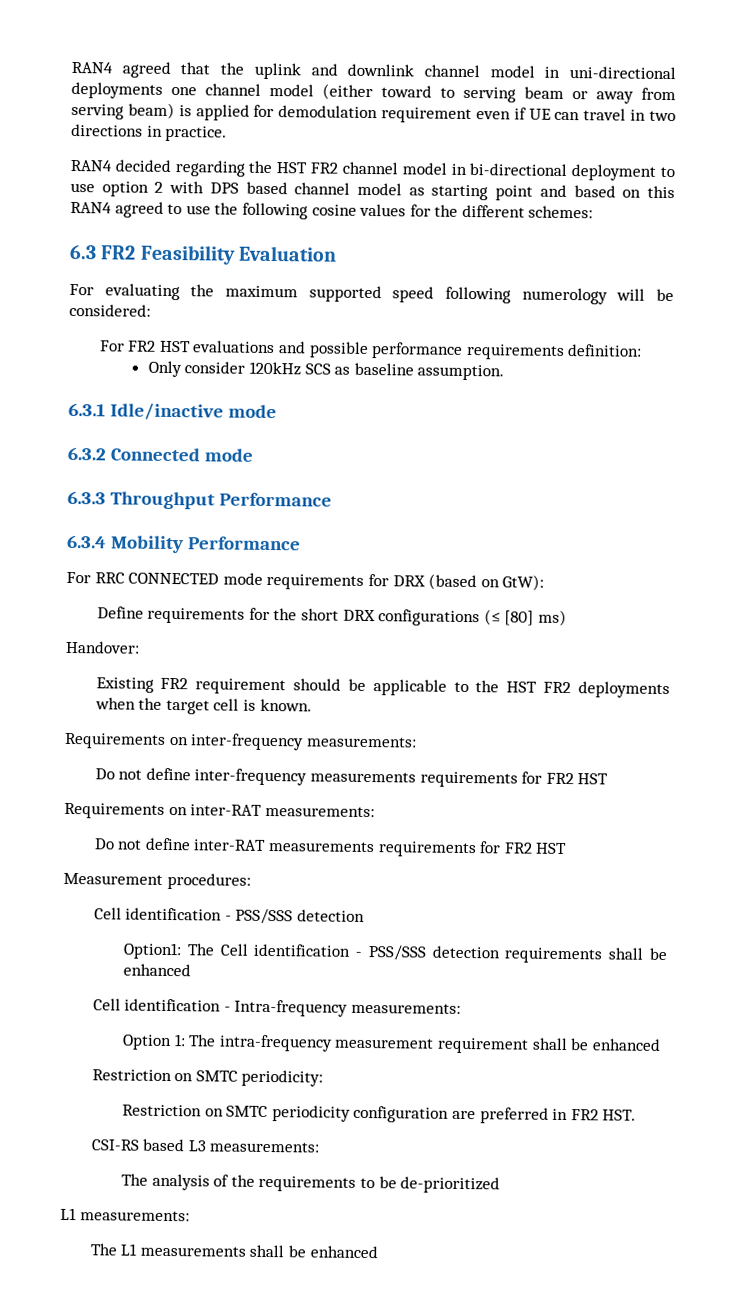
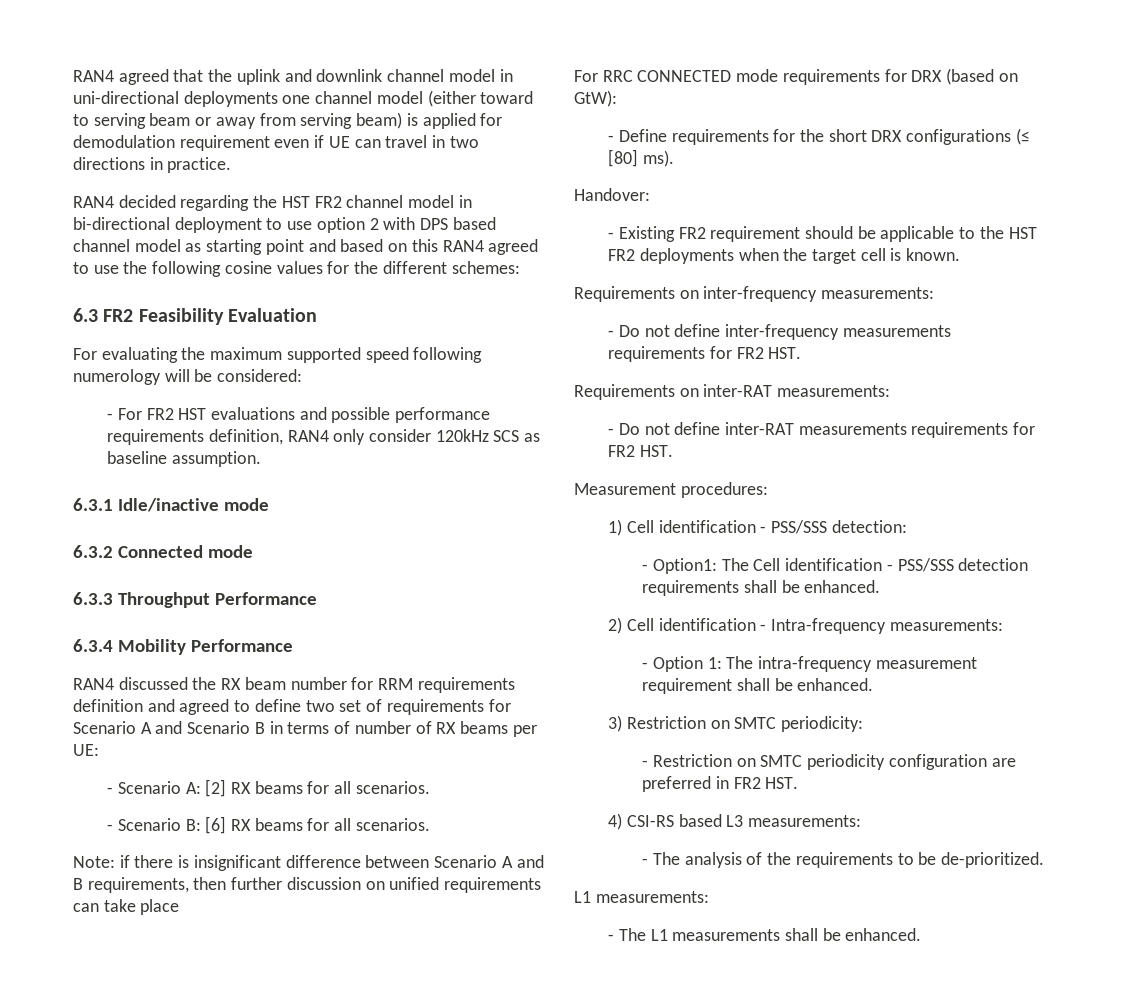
- For FR2 HST evaluations and possible performance requirements definition:
- Only consider 120kHz SCS as baseline assumption.
+ - For FR2 HST evaluations and possible performance requirements definition, RAN4 only consider 120kHz SCS as baseline assumption.
+ RAN4 discussed the RX beam number for RRM requirements definition and agreed to define two set of requirements for Scenario A and Scenario B in terms of number of RX beams per UE:
+ - Scenario A: [2] RX beams for all scenarios.
+ - Scenario B: [6] RX beams for all scenarios.
+ Note: if there is insignificant difference between Scenario A and B requirements, then further discussion on unified requirements can take place
- Define requirements for the short DRX configurations (≤ [80] ms)
+ - Define requirements for the short DRX configurations (≤ [80] ms).
- Existing FR2 requirement should be applicable to the HST FR2 deployments when the target cell is known.
+ - Existing FR2 requirement should be applicable to the HST FR2 deployments when the target cell is known.
- Do not define inter-frequency measurements requirements for FR2 HST
+ - Do not define inter-frequency measurements requirements for FR2 HST.
- Do not define inter-RAT measurements requirements for FR2 HST
+ - Do not define inter-RAT measurements requirements for FR2 HST.
  Measurement procedures:
- Cell identification - PSS/SSS detection
- Option1: The Cell identification - PSS/SSS detection requirements shall be enhanced
- Cell identification - Intra-frequency measurements:
+ 1) Cell identification - PSS/SSS detection:
+ - Option1: The Cell identification - PSS/SSS detection requirements shall be enhanced.
+ 2) Cell identification - Intra-frequency measurements:
- Option 1: The intra-frequency measurement requirement shall be enhanced
- Restriction on SMTC periodicity:
+ - Option 1: The intra-frequency measurement requirement shall be enhanced.
+ 3) Restriction on SMTC periodicity:
- Restriction on SMTC periodicity configuration are preferred in FR2 HST.
+ - Restriction on SMTC periodicity configuration are preferred in FR2 HST.
- CSI-RS based L3 measurements:
+ 4) CSI-RS based L3 measurements:
- The analysis of the requirements to be de-prioritized
+ - The analysis of the requirements to be de-prioritized.
- The L1 measurements shall be enhanced
+ - The L1 measurements shall be enhanced.

